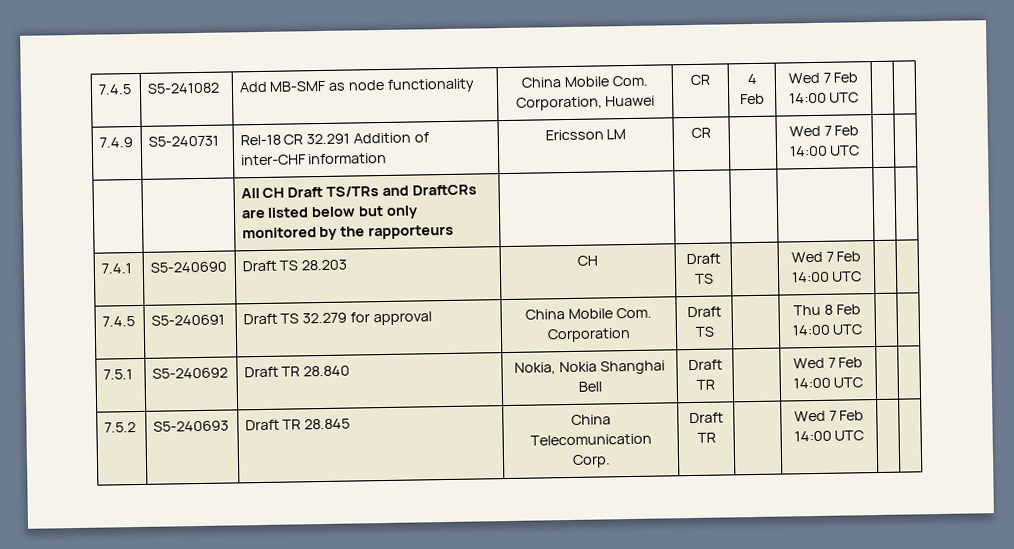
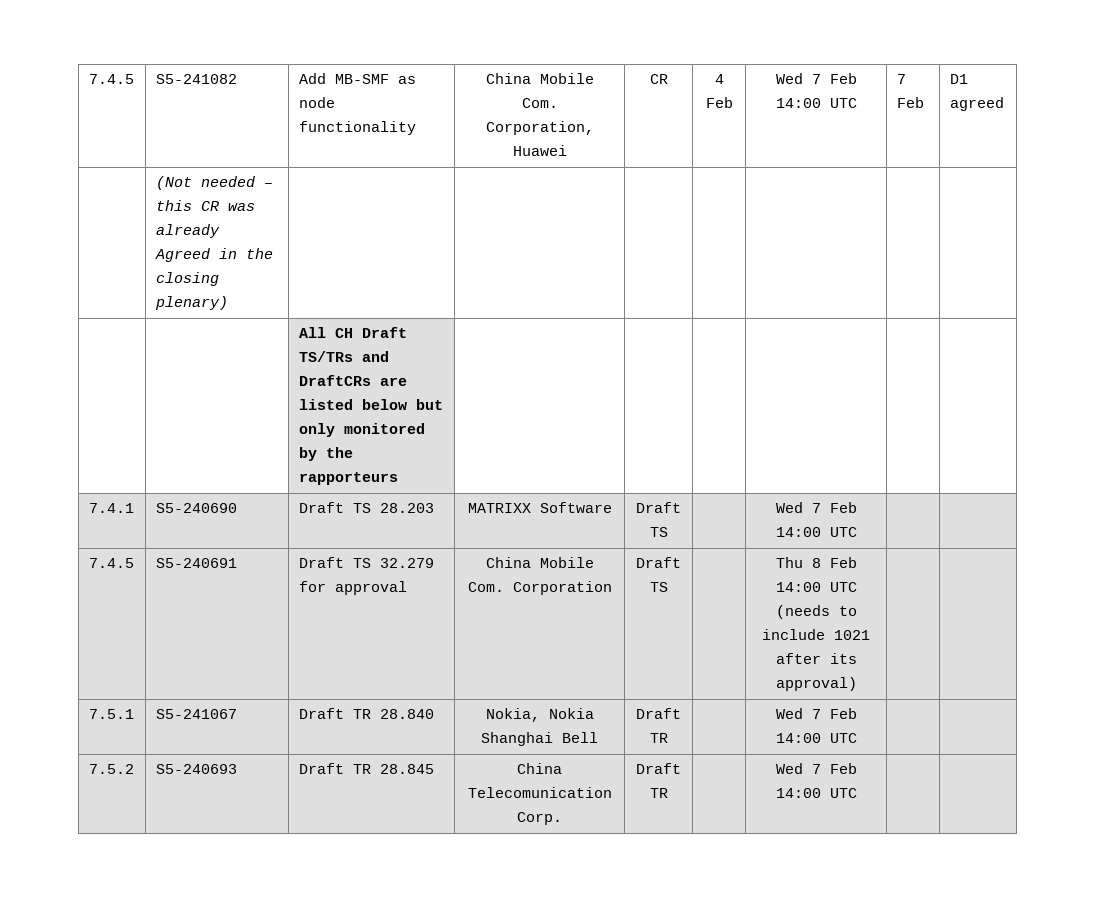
- 7.4.5 | S5-241082 | Add MB-SMF as node functionality | China Mobile Com. Corporation, Huawei | CR | 4 Feb | Wed 7 Feb 14:00 UTC | |
- 7.4.9 | S5-240731 | Rel-18 CR 32.291 Addition of inter-CHF information | Ericsson LM | CR | | Wed 7 Feb 14:00 UTC | |
+ 7.4.5 | S5-241082 | Add MB-SMF as node functionality | China Mobile Com. Corporation, Huawei | CR | 4 Feb | Wed 7 Feb 14:00 UTC | 7 Feb | D1 agreed
+ | (Not needed – this CR was already Agreed in the closing plenary) | | | | | | |
- 7.4.1 | S5-240690 | Draft TS 28.203 | CH | Draft TS | | Wed 7 Feb 14:00 UTC | |
+ 7.4.1 | S5-240690 | Draft TS 28.203 | MATRIXX Software | Draft TS | | Wed 7 Feb 14:00 UTC | |
- 7.4.5 | S5-240691 | Draft TS 32.279 for approval | China Mobile Com. Corporation | Draft TS | | Thu 8 Feb 14:00 UTC | |
+ 7.4.5 | S5-240691 | Draft TS 32.279 for approval | China Mobile Com. Corporation | Draft TS | | Thu 8 Feb 14:00 UTC (needs to include 1021 after its approval) | |
- 7.5.1 | S5-240692 | Draft TR 28.840 | Nokia, Nokia Shanghai Bell | Draft TR | | Wed 7 Feb 14:00 UTC | |
+ 7.5.1 | S5-241067 | Draft TR 28.840 | Nokia, Nokia Shanghai Bell | Draft TR | | Wed 7 Feb 14:00 UTC | |

